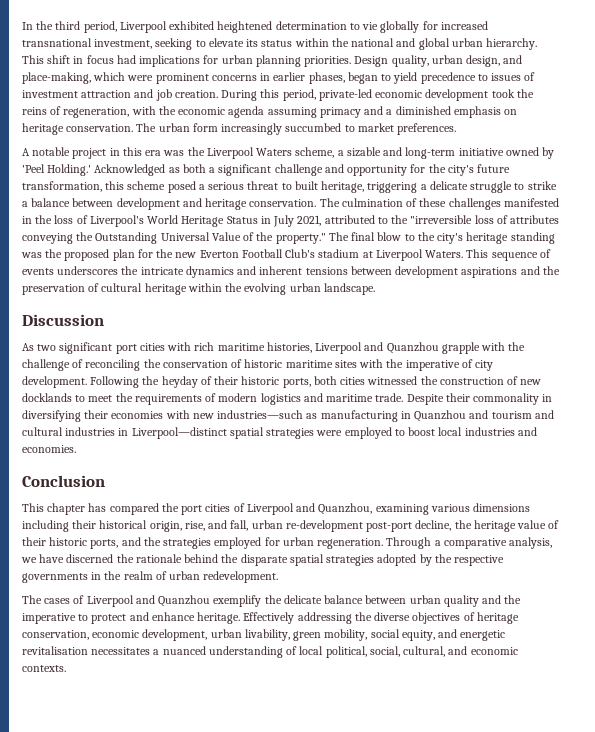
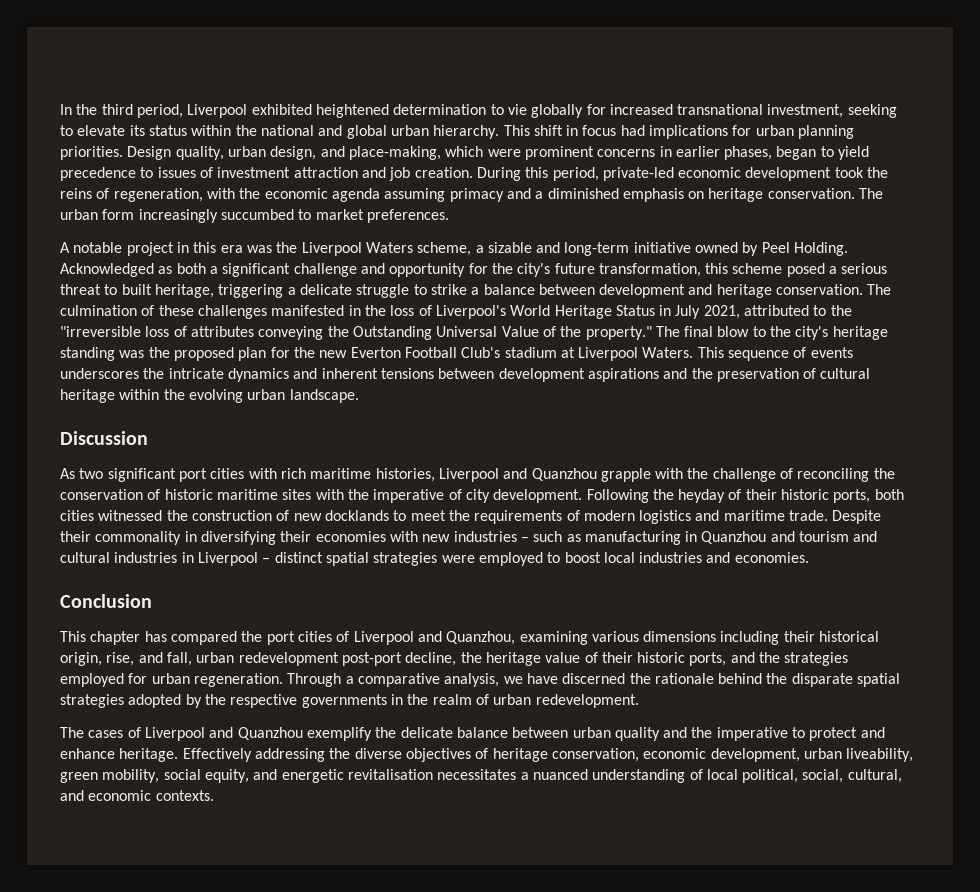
- A notable project in this era was the Liverpool Waters scheme, a sizable and long-term initiative owned by 'Peel Holding.'
+ A notable project in this era was the Liverpool Waters scheme, a sizable and long-term initiative owned by Peel Holding.
- Despite their commonality in diversifying their economies with new industries—such as manufacturing in Quanzhou and tourism and cultural industries in Liverpool—distinct spatial strategies were employed to boost local industries and economies.
+ Despite their commonality in diversifying their economies with new industries – such as manufacturing in Quanzhou and tourism and cultural industries in Liverpool – distinct spatial strategies were employed to boost local industries and economies.
- This chapter has compared the port cities of Liverpool and Quanzhou, examining various dimensions including their historical origin, rise, and fall, urban re-development post-port decline, the heritage value of their historic ports, and the strategies employed for urban regeneration.
+ This chapter has compared the port cities of Liverpool and Quanzhou, examining various dimensions including their historical origin, rise, and fall, urban redevelopment post-port decline, the heritage value of their historic ports, and the strategies employed for urban regeneration.
- Effectively addressing the diverse objectives of heritage conservation, economic development, urban livability, green mobility, social equity, and energetic revitalisation necessitates a nuanced understanding of local political, social, cultural, and economic contexts.
+ Effectively addressing the diverse objectives of heritage conservation, economic development, urban liveability, green mobility, social equity, and energetic revitalisation necessitates a nuanced understanding of local political, social, cultural, and economic contexts.

